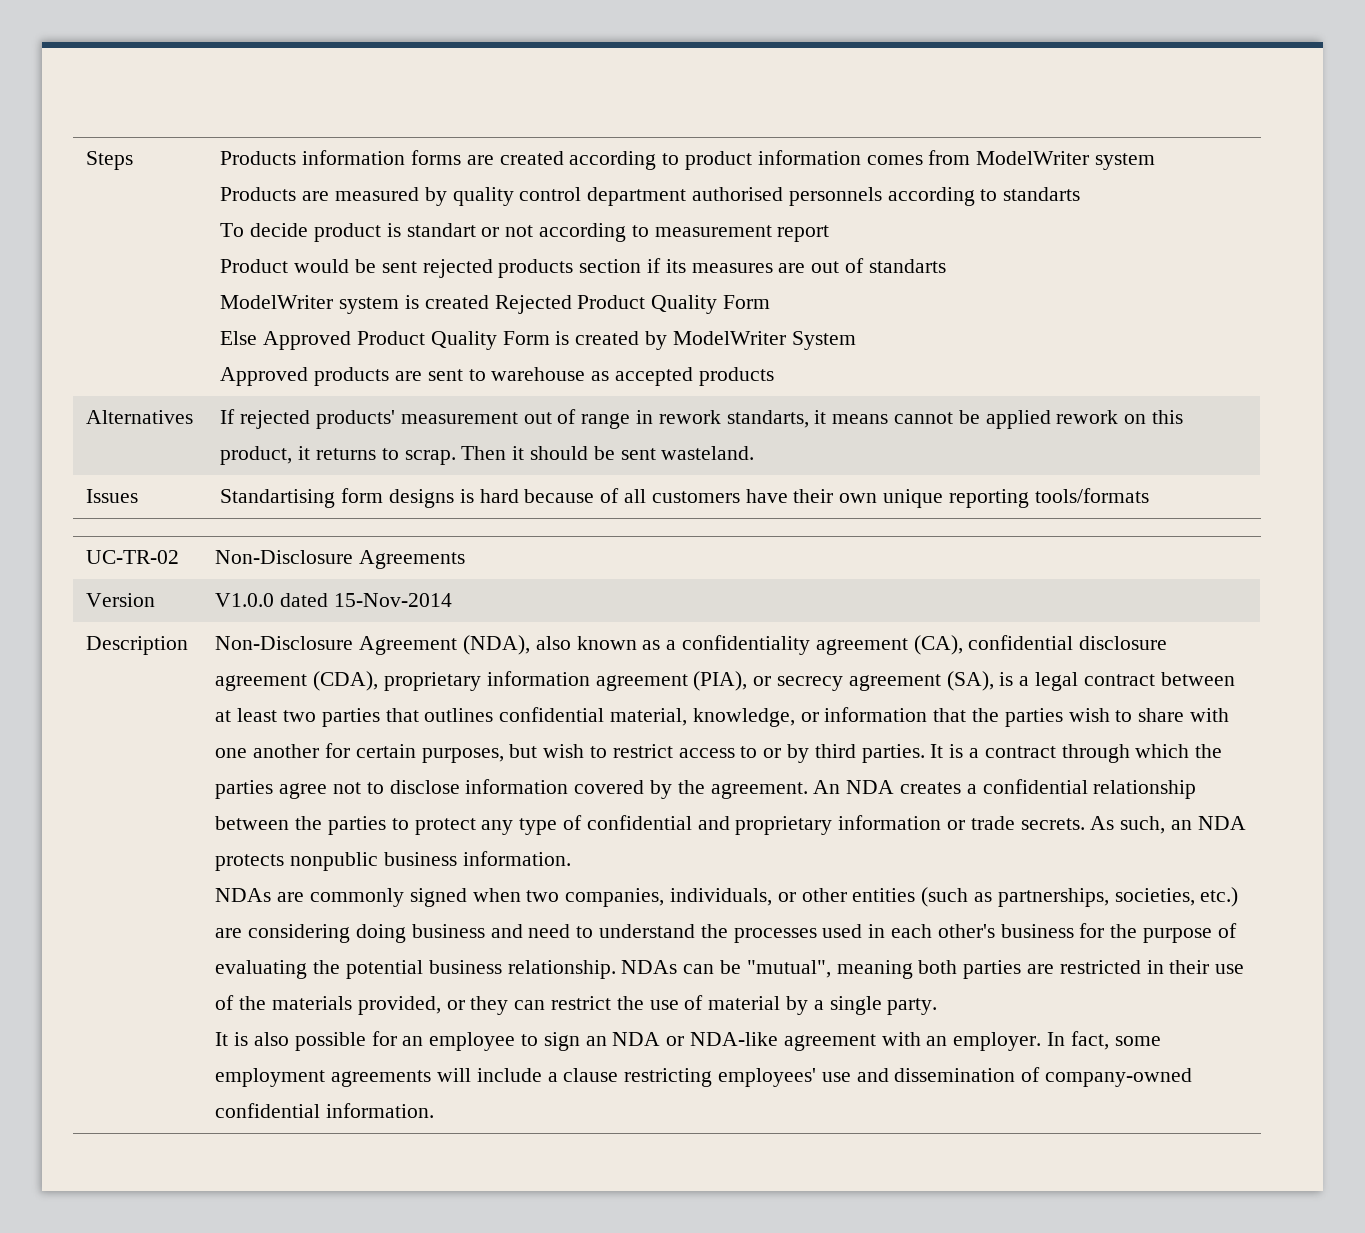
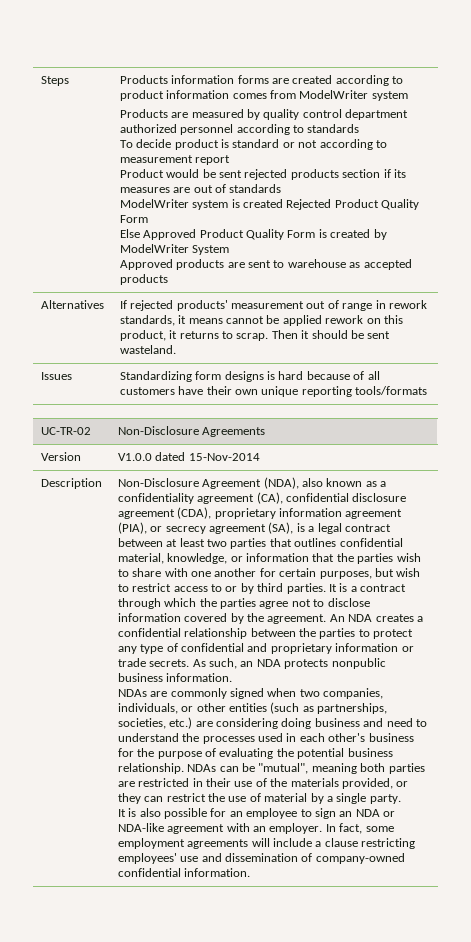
- Products are measured by quality control department authorised personnels according to standarts
+ Products are measured by quality control department authorized personnel according to standards
- To decide product is standart or not according to measurement report
+ To decide product is standard or not according to measurement report
- Product would be sent rejected products section if its measures are out of standarts
+ Product would be sent rejected products section if its measures are out of standards
- Alternatives | If rejected products' measurement out of range in rework standarts, it means cannot be applied rework on this product, it returns to scrap. Then it should be sent wasteland.
+ Alternatives | If rejected products' measurement out of range in rework standards, it means cannot be applied rework on this product, it returns to scrap. Then it should be sent wasteland.
- Issues | Standartising form designs is hard because of all customers have their own unique reporting tools/formats
+ Issues | Standardizing form designs is hard because of all customers have their own unique reporting tools/formats

